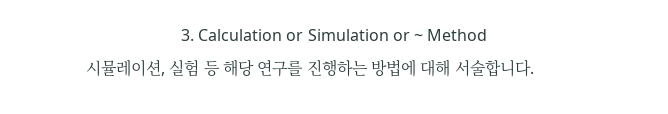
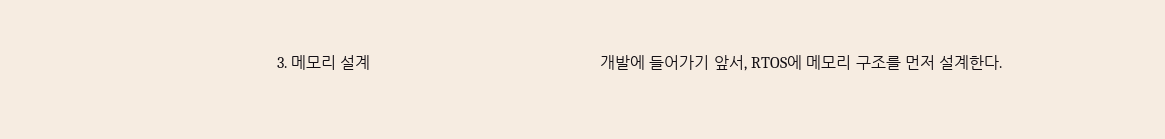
- 3. Calculation or Simulation or ~ Method
- 시뮬레이션, 실험 등 해당 연구를 진행하는 방법에 대해 서술합니다.
+ 3. 메모리 설계
+ 개발에 들어가기 앞서, RTOS에 메모리 구조를 먼저 설계한다.

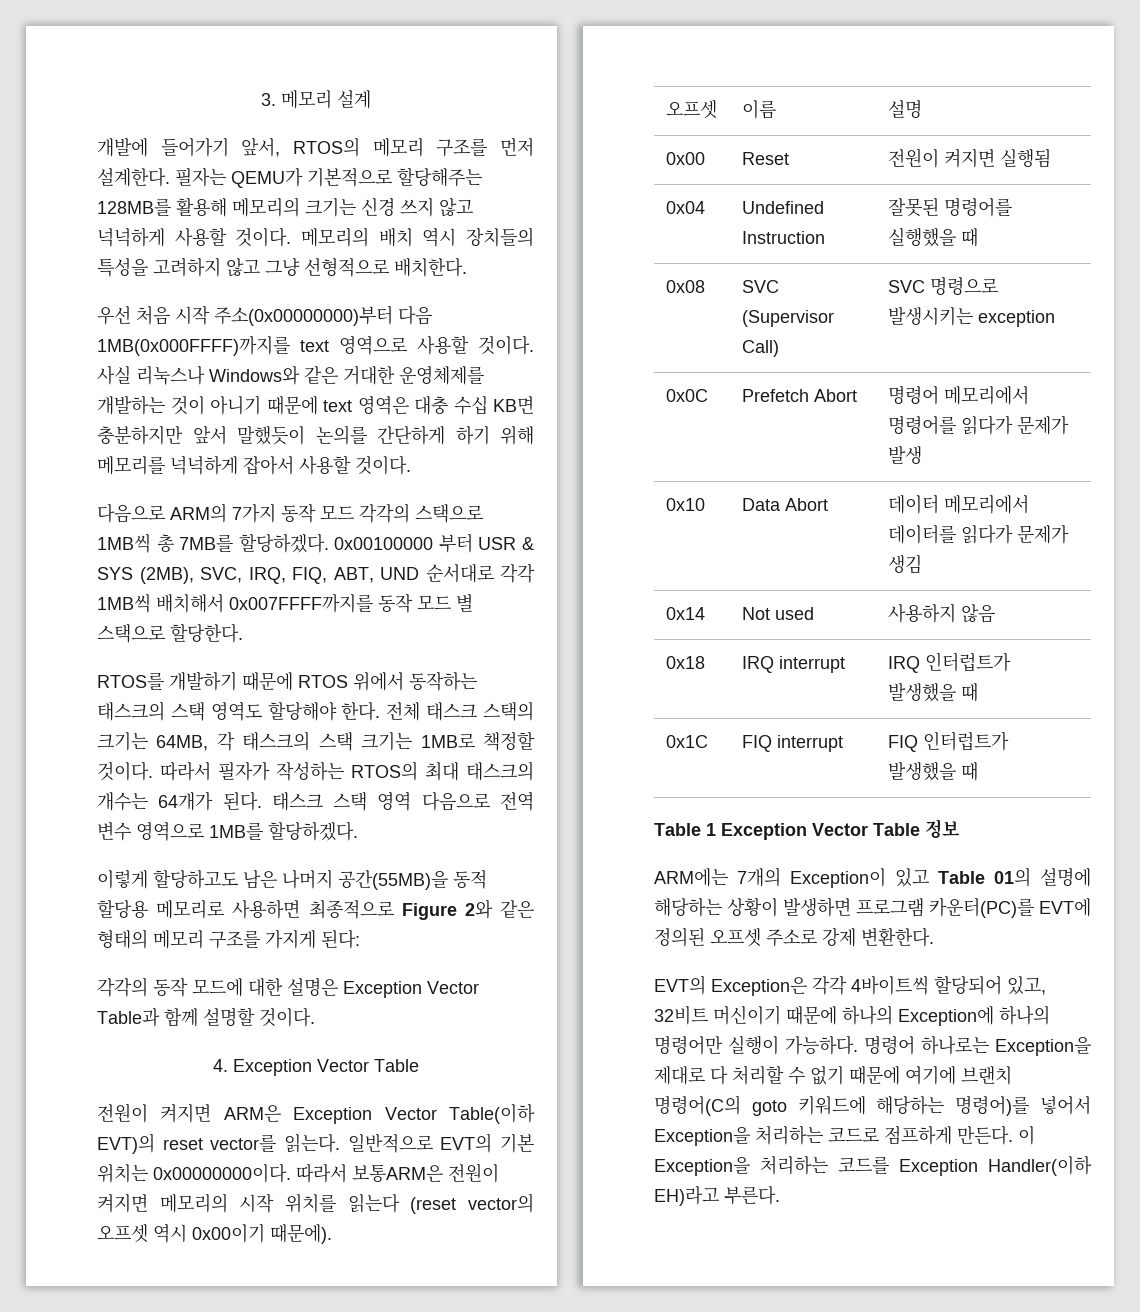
- 개발에 들어가기 앞서, RTOS에 메모리 구조를 먼저 설계한다.
+ 개발에 들어가기 앞서, RTOS의 메모리 구조를 먼저 설계한다.
+ 필자는 QEMU가 기본적으로 할당해주는 128MB를 활용해 메모리의 크기는 신경 쓰지 않고 넉넉하게 사용할 것이다. 메모리의 배치 역시 장치들의 특성을 고려하지 않고 그냥 선형적으로 배치한다.
+ 우선 처음 시작 주소(0x00000000)부터 다음 1MB(0x000FFFF)까지를 text 영역으로 사용할 것이다. 사실 리눅스나 Windows와 같은 거대한 운영체제를 개발하는 것이 아니기 때문에 text 영역은 대충 수십 KB면 충분하지만 앞서 말했듯이 논의를 간단하게 하기 위해 메모리를 넉넉하게 잡아서 사용할 것이다.
+ 다음으로 ARM의 7가지 동작 모드 각각의 스택으로 1MB씩 총 7MB를 할당하겠다. 0x00100000 부터 USR & SYS (2MB), SVC, IRQ, FIQ, ABT, UND 순서대로 각각 1MB씩 배치해서 0x007FFFF까지를 동작 모드 별 스택으로 할당한다.
+ RTOS를 개발하기 때문에 RTOS 위에서 동작하는 태스크의 스택 영역도 할당해야 한다. 전체 태스크 스택의 크기는 64MB, 각 태스크의 스택 크기는 1MB로 책정할 것이다. 따라서 필자가 작성하는 RTOS의 최대 태스크의 개수는 64개가 된다. 태스크 스택 영역 다음으로 전역 변수 영역으로 1MB를 할당하겠다.
+ 이렇게 할당하고도 남은 나머지 공간(55MB)을 동적 할당용 메모리로 사용하면 최종적으로 Figure 2와 같은 형태의 메모리 구조를 가지게 된다:
+ 각각의 동작 모드에 대한 설명은 Exception Vector Table과 함께 설명할 것이다.
+ 4. Exception Vector Table
+ 전원이 켜지면 ARM은 Exception Vector Table(이하 EVT)의 reset vector를 읽는다. 일반적으로 EVT의 기본 위치는 0x00000000이다. 따라서 보통ARM은 전원이 켜지면 메모리의 시작 위치를 읽는다 (reset vector의 오프셋 역시 0x00이기 때문에).
+ 오프셋 | 이름 | 설명
+ 0x00 | Reset | 전원이 켜지면 실행됨
+ 0x04 | Undefined Instruction | 잘못된 명령어를 실행했을 때
+ 0x08 | SVC (Supervisor Call) | SVC 명령으로 발생시키는 exception
+ 0x0C | Prefetch Abort | 명령어 메모리에서 명령어를 읽다가 문제가 발생
+ 0x10 | Data Abort | 데이터 메모리에서 데이터를 읽다가 문제가 생김
+ 0x14 | Not used | 사용하지 않음
+ 0x18 | IRQ interrupt | IRQ 인터럽트가 발생했을 때
+ 0x1C | FIQ interrupt | FIQ 인터럽트가 발생했을 때
+ Table 1 Exception Vector Table 정보
+ ARM에는 7개의 Exception이 있고 Table 01의 설명에 해당하는 상황이 발생하면 프로그램 카운터(PC)를 EVT에 정의된 오프셋 주소로 강제 변환한다.
+ EVT의 Exception은 각각 4바이트씩 할당되어 있고, 32비트 머신이기 때문에 하나의 Exception에 하나의 명령어만 실행이 가능하다. 명령어 하나로는 Exception을 제대로 다 처리할 수 없기 때문에 여기에 브랜치 명령어(C의 goto 키워드에 해당하는 명령어)를 넣어서 Exception을 처리하는 코드로 점프하게 만든다. 이 Exception을 처리하는 코드를 Exception Handler(이하 EH)라고 부른다.

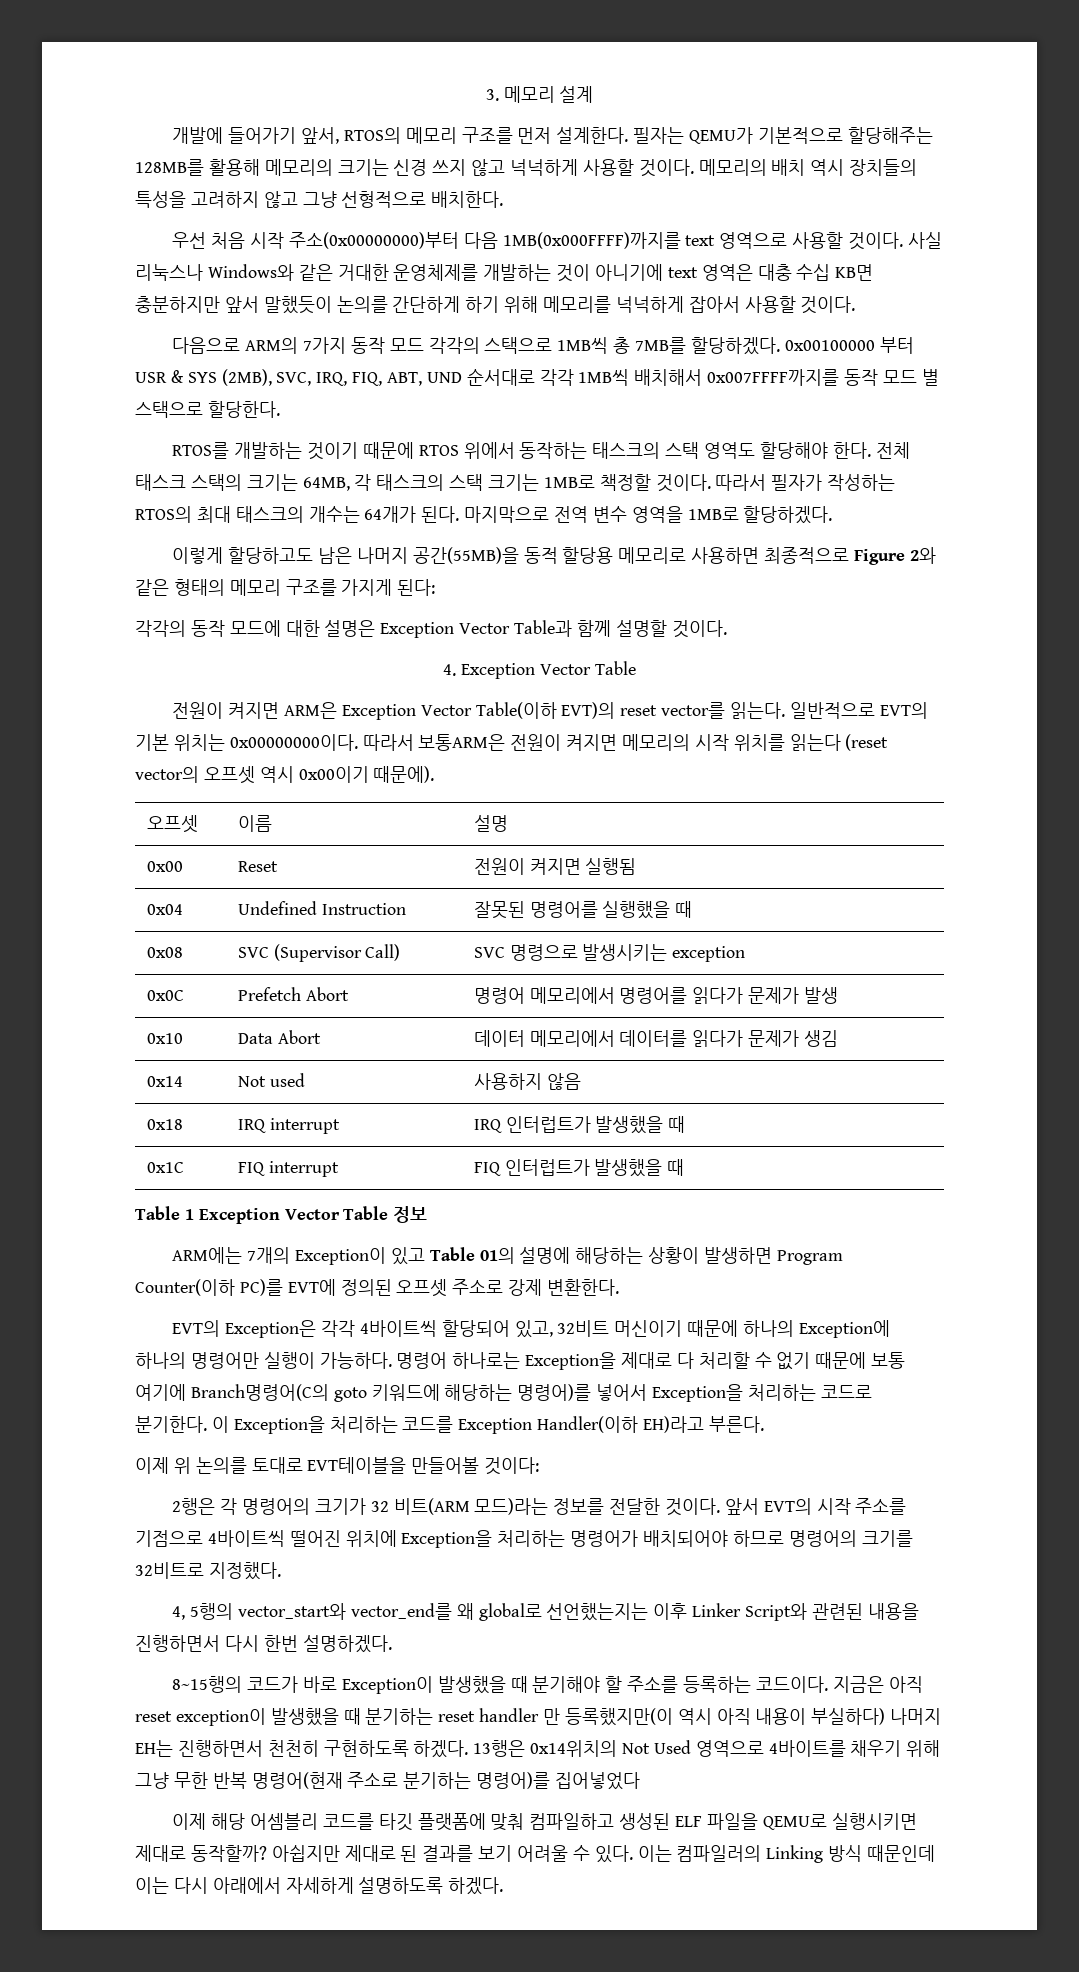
- 사실 리눅스나 Windows와 같은 거대한 운영체제를 개발하는 것이 아니기 때문에 text 영역은 대충 수십 KB면 충분하지만 앞서 말했듯이 논의를 간단하게 하기 위해 메모리를 넉넉하게 잡아서 사용할 것이다.
+ 사실 리눅스나 Windows와 같은 거대한 운영체제를 개발하는 것이 아니기에 text 영역은 대충 수십 KB면 충분하지만 앞서 말했듯이 논의를 간단하게 하기 위해 메모리를 넉넉하게 잡아서 사용할 것이다.
- RTOS를 개발하기 때문에 RTOS 위에서 동작하는 태스크의 스택 영역도 할당해야 한다.
+ RTOS를 개발하는 것이기 때문에 RTOS 위에서 동작하는 태스크의 스택 영역도 할당해야 한다.
- 태스크 스택 영역 다음으로 전역 변수 영역으로 1MB를 할당하겠다.
+ 마지막으로 전역 변수 영역을 1MB로 할당하겠다.
- ARM에는 7개의 Exception이 있고 Table 01의 설명에 해당하는 상황이 발생하면 프로그램 카운터(PC)를 EVT에 정의된 오프셋 주소로 강제 변환한다.
+ ARM에는 7개의 Exception이 있고 Table 01의 설명에 해당하는 상황이 발생하면 Program Counter(이하 PC)를 EVT에 정의된 오프셋 주소로 강제 변환한다.
- 명령어 하나로는 Exception을 제대로 다 처리할 수 없기 때문에 여기에 브랜치 명령어(C의 goto 키워드에 해당하는 명령어)를 넣어서 Exception을 처리하는 코드로 점프하게 만든다.
+ 명령어 하나로는 Exception을 제대로 다 처리할 수 없기 때문에 보통 여기에 Branch명령어(C의 goto 키워드에 해당하는 명령어)를 넣어서 Exception을 처리하는 코드로 분기한다.
+ 이제 위 논의를 토대로 EVT테이블을 만들어볼 것이다:
+ 2행은 각 명령어의 크기가 32 비트(ARM 모드)라는 정보를 전달한 것이다. 앞서 EVT의 시작 주소를 기점으로 4바이트씩 떨어진 위치에 Exception을 처리하는 명령어가 배치되어야 하므로 명령어의 크기를 32비트로 지정했다.
+ 4, 5행의 vector_start와 vector_end를 왜 global로 선언했는지는 이후 Linker Script와 관련된 내용을 진행하면서 다시 한번 설명하겠다.
+ 8~15행의 코드가 바로 Exception이 발생했을 때 분기해야 할 주소를 등록하는 코드이다. 지금은 아직 reset exception이 발생했을 때 분기하는 reset handler 만 등록했지만(이 역시 아직 내용이 부실하다) 나머지 EH는 진행하면서 천천히 구현하도록 하겠다. 13행은 0x14위치의 Not Used 영역으로 4바이트를 채우기 위해 그냥 무한 반복 명령어(현재 주소로 분기하는 명령어)를 집어넣었다
+ 이제 해당 어셈블리 코드를 타깃 플랫폼에 맞춰 컴파일하고 생성된 ELF 파일을 QEMU로 실행시키면 제대로 동작할까? 아쉽지만 제대로 된 결과를 보기 어려울 수 있다. 이는 컴파일러의 Linking 방식 때문인데 이는 다시 아래에서 자세하게 설명하도록 하겠다.

